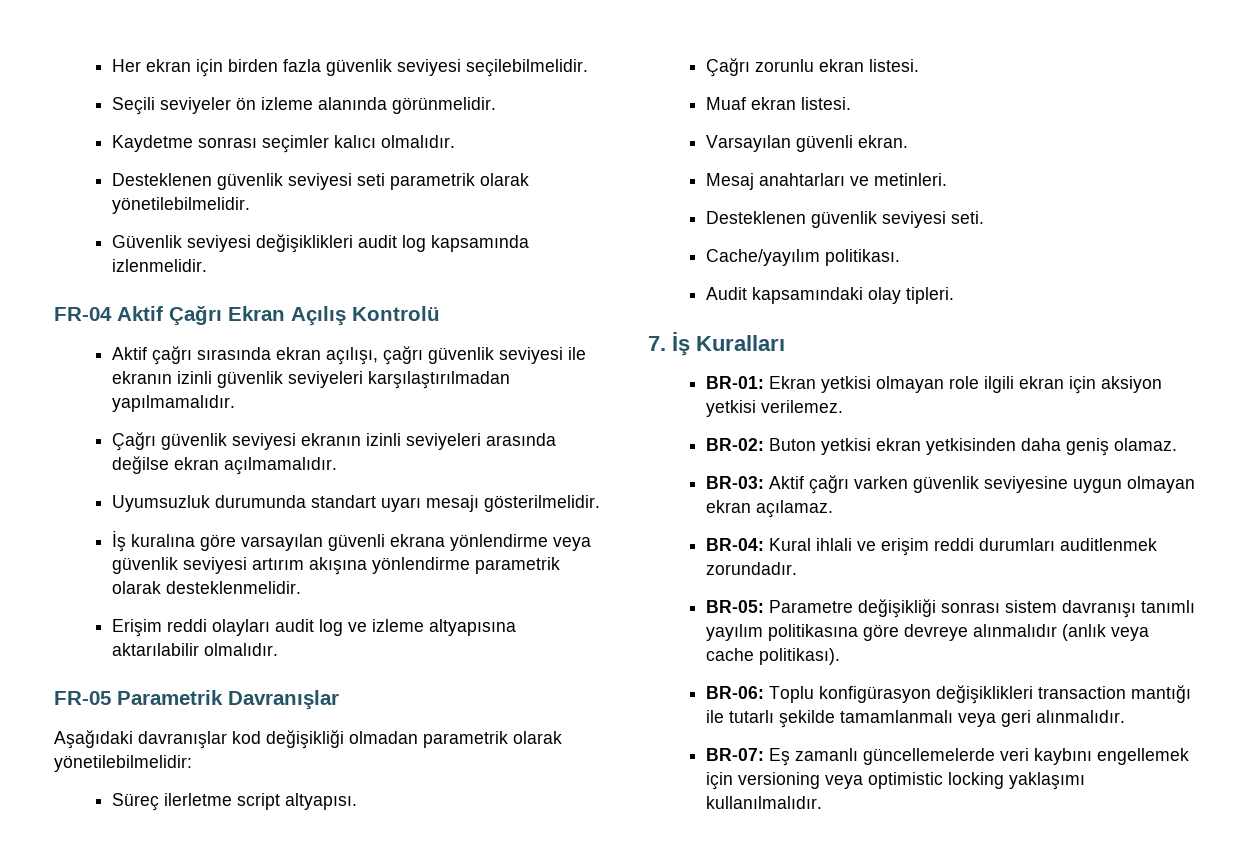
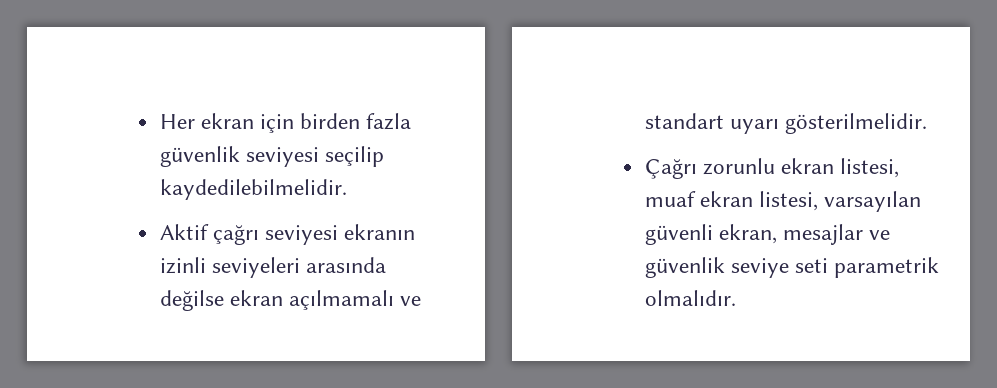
- Her ekran için birden fazla güvenlik seviyesi seçilebilmelidir.
- Seçili seviyeler ön izleme alanında görünmelidir.
- Kaydetme sonrası seçimler kalıcı olmalıdır.
- Desteklenen güvenlik seviyesi seti parametrik olarak yönetilebilmelidir.
- Güvenlik seviyesi değişiklikleri audit log kapsamında izlenmelidir.
- FR-04 Aktif Çağrı Ekran Açılış Kontrolü
- Aktif çağrı sırasında ekran açılışı, çağrı güvenlik seviyesi ile ekranın izinli güvenlik seviyeleri karşılaştırılmadan yapılmamalıdır.
- Çağrı güvenlik seviyesi ekranın izinli seviyeleri arasında değilse ekran açılmamalıdır.
- Uyumsuzluk durumunda standart uyarı mesajı gösterilmelidir.
+ Her ekran için birden fazla güvenlik seviyesi seçilip kaydedilebilmelidir.
+ Aktif çağrı seviyesi ekranın izinli seviyeleri arasında değilse ekran açılmamalı ve standart uyarı gösterilmelidir.
- İş kuralına göre varsayılan güvenli ekrana yönlendirme veya güvenlik seviyesi artırım akışına yönlendirme parametrik olarak desteklenmelidir.
- Erişim reddi olayları audit log ve izleme altyapısına aktarılabilir olmalıdır.
- FR-05 Parametrik Davranışlar
- Aşağıdaki davranışlar kod değişikliği olmadan parametrik olarak yönetilebilmelidir:
- Süreç ilerletme script altyapısı.
- Çağrı zorunlu ekran listesi.
- Muaf ekran listesi.
- Varsayılan güvenli ekran.
- Mesaj anahtarları ve metinleri.
- Desteklenen güvenlik seviyesi seti.
- Cache/yayılım politikası.
- Audit kapsamındaki olay tipleri.
- 7. İş Kuralları
- BR-01: Ekran yetkisi olmayan role ilgili ekran için aksiyon yetkisi verilemez.
- BR-02: Buton yetkisi ekran yetkisinden daha geniş olamaz.
- BR-03: Aktif çağrı varken güvenlik seviyesine uygun olmayan ekran açılamaz.
- BR-04: Kural ihlali ve erişim reddi durumları auditlenmek zorundadır.
- BR-05: Parametre değişikliği sonrası sistem davranışı tanımlı yayılım politikasına göre devreye alınmalıdır (anlık veya cache politikası).
- BR-06: Toplu konfigürasyon değişiklikleri transaction mantığı ile tutarlı şekilde tamamlanmalı veya geri alınmalıdır.
- BR-07: Eş zamanlı güncellemelerde veri kaybını engellemek için versioning veya optimistic locking yaklaşımı kullanılmalıdır.
+ Çağrı zorunlu ekran listesi, muaf ekran listesi, varsayılan güvenli ekran, mesajlar ve güvenlik seviye seti parametrik olmalıdır.

